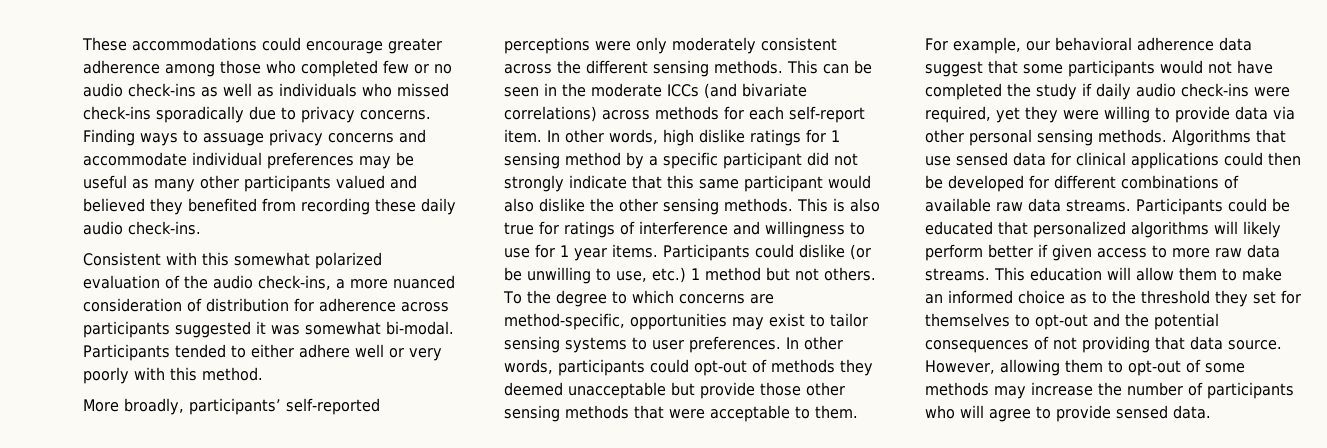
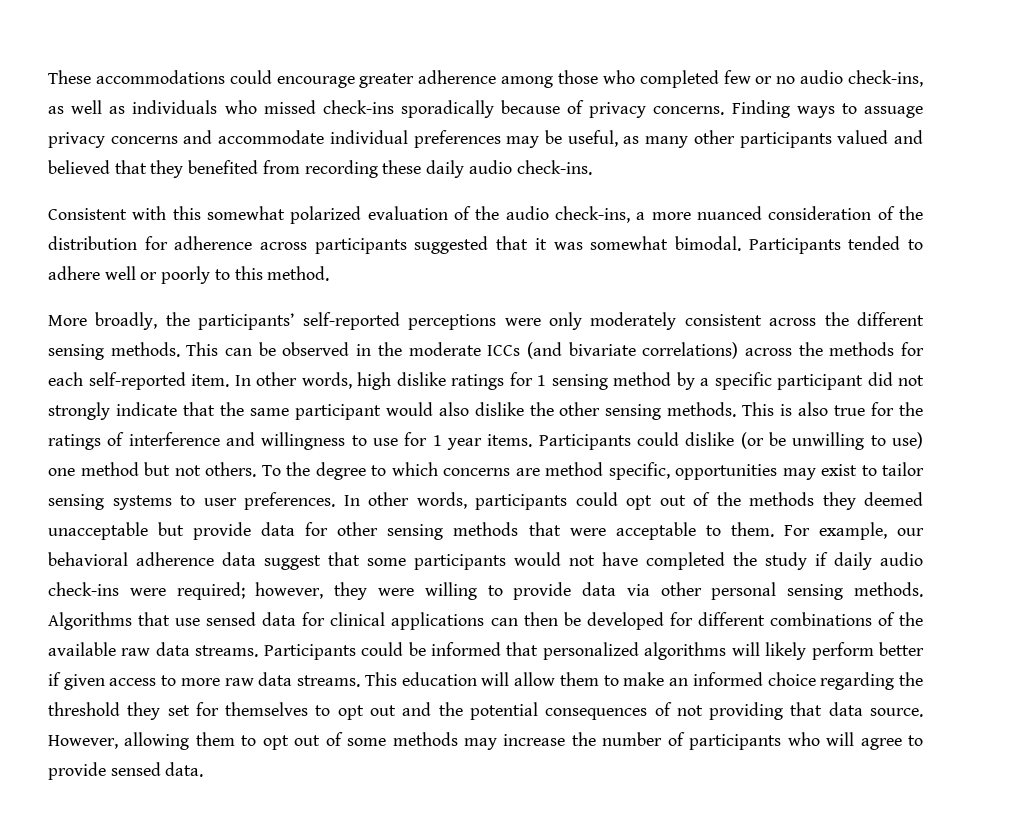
- These accommodations could encourage greater adherence among those who completed few or no audio check-ins as well as individuals who missed check-ins sporadically due to privacy concerns.
+ These accommodations could encourage greater adherence among those who completed few or no audio check-ins, as well as individuals who missed check-ins sporadically because of privacy concerns.
- Finding ways to assuage privacy concerns and accommodate individual preferences may be useful as many other participants valued and believed they benefited from recording these daily audio check-ins.
+ Finding ways to assuage privacy concerns and accommodate individual preferences may be useful, as many other participants valued and believed that they benefited from recording these daily audio check-ins.
- Consistent with this somewhat polarized evaluation of the audio check-ins, a more nuanced consideration of distribution for adherence across participants suggested it was somewhat bi-modal.
+ Consistent with this somewhat polarized evaluation of the audio check-ins, a more nuanced consideration of the distribution for adherence across participants suggested that it was somewhat bimodal.
- Participants tended to either adhere well or very poorly with this method.
+ Participants tended to adhere well or poorly to this method.
- More broadly, participants’ self-reported perceptions were only moderately consistent across the different sensing methods.
+ More broadly, the participants’ self-reported perceptions were only moderately consistent across the different sensing methods.
- This can be seen in the moderate ICCs (and bivariate correlations) across methods for each self-report item.
+ This can be observed in the moderate ICCs (and bivariate correlations) across the methods for each self-reported item.
- In other words, high dislike ratings for 1 sensing method by a specific participant did not strongly indicate that this same participant would also dislike the other sensing methods.
+ In other words, high dislike ratings for 1 sensing method by a specific participant did not strongly indicate that the same participant would also dislike the other sensing methods.
- This is also true for ratings of interference and willingness to use for 1 year items.
+ This is also true for the ratings of interference and willingness to use for 1 year items.
- Participants could dislike (or be unwilling to use, etc.) 1 method but not others.
+ Participants could dislike (or be unwilling to use) one method but not others.
- To the degree to which concerns are method-specific, opportunities may exist to tailor sensing systems to user preferences.
+ To the degree to which concerns are method specific, opportunities may exist to tailor sensing systems to user preferences.
- In other words, participants could opt-out of methods they deemed unacceptable but provide those other sensing methods that were acceptable to them.
+ In other words, participants could opt out of the methods they deemed unacceptable but provide data for other sensing methods that were acceptable to them.
- For example, our behavioral adherence data suggest that some participants would not have completed the study if daily audio check-ins were required, yet they were willing to provide data via other personal sensing methods.
+ For example, our behavioral adherence data suggest that some participants would not have completed the study if daily audio check-ins were required; however, they were willing to provide data via other personal sensing methods.
- Algorithms that use sensed data for clinical applications could then be developed for different combinations of available raw data streams.
+ Algorithms that use sensed data for clinical applications can then be developed for different combinations of the available raw data streams.
- Participants could be educated that personalized algorithms will likely perform better if given access to more raw data streams.
+ Participants could be informed that personalized algorithms will likely perform better if given access to more raw data streams.
- This education will allow them to make an informed choice as to the threshold they set for themselves to opt-out and the potential consequences of not providing that data source.
+ This education will allow them to make an informed choice regarding the threshold they set for themselves to opt out and the potential consequences of not providing that data source.
- However, allowing them to opt-out of some methods may increase the number of participants who will agree to provide sensed data.
+ However, allowing them to opt out of some methods may increase the number of participants who will agree to provide sensed data.

